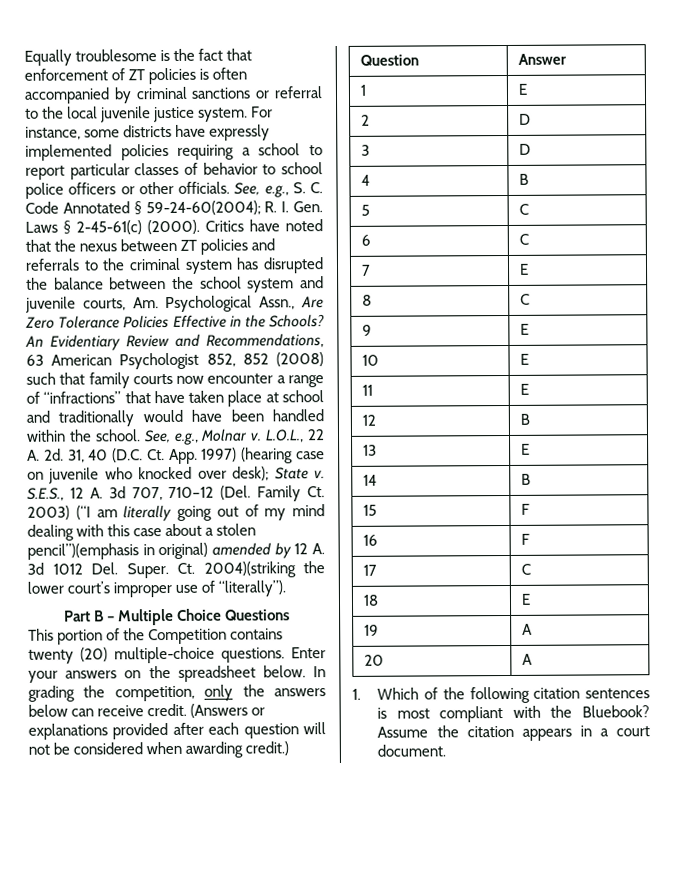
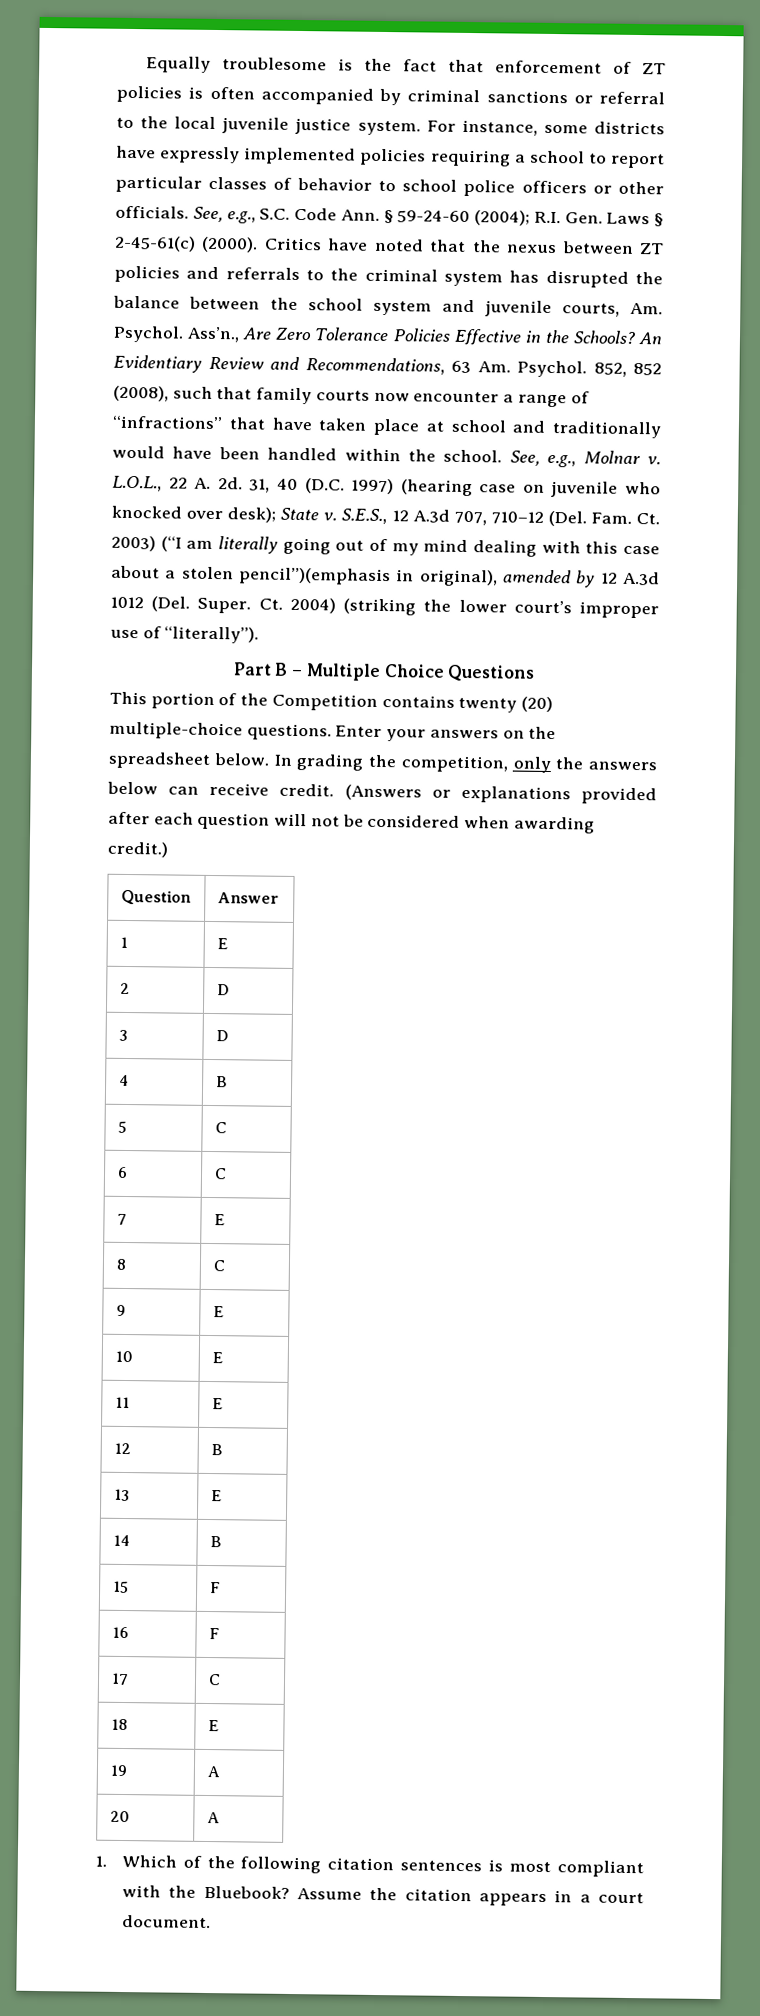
- See, e.g., S. C. Code Annotated § 59-24-60(2004); R. I. Gen. Laws § 2-45-61(c) (2000).
+ See, e.g., S.C. Code Ann. § 59-24-60 (2004); R.I. Gen. Laws § 2-45-61(c) (2000).
- Critics have noted that the nexus between ZT policies and referrals to the criminal system has disrupted the balance between the school system and juvenile courts, Am. Psychological Assn., Are Zero Tolerance Policies Effective in the Schools?
+ Critics have noted that the nexus between ZT policies and referrals to the criminal system has disrupted the balance between the school system and juvenile courts, Am. Psychol. Ass’n., Are Zero Tolerance Policies Effective in the Schools?
- An Evidentiary Review and Recommendations, 63 American Psychologist 852, 852 (2008) such that family courts now encounter a range of “infractions” that have taken place at school and traditionally would have been handled within the school.
+ An Evidentiary Review and Recommendations, 63 Am. Psychol. 852, 852 (2008), such that family courts now encounter a range of “infractions” that have taken place at school and traditionally would have been handled within the school.
- 31, 40 (D.C. Ct. App. 1997) (hearing case on juvenile who knocked over desk); State v.
+ 31, 40 (D.C. 1997) (hearing case on juvenile who knocked over desk); State v.
- S.E.S., 12 A. 3d 707, 710–12 (Del. Family Ct. 2003) (“I am literally going out of my mind dealing with this case about a stolen pencil”)(emphasis in original) amended by 12 A. 3d 1012 Del. Super. Ct. 2004)(striking the lower court’s improper use of “literally”).
+ S.E.S., 12 A.3d 707, 710–12 (Del. Fam. Ct. 2003) (“I am literally going out of my mind dealing with this case about a stolen pencil”)(emphasis in original), amended by 12 A.3d 1012 (Del. Super. Ct. 2004) (striking the lower court’s improper use of “literally”).

